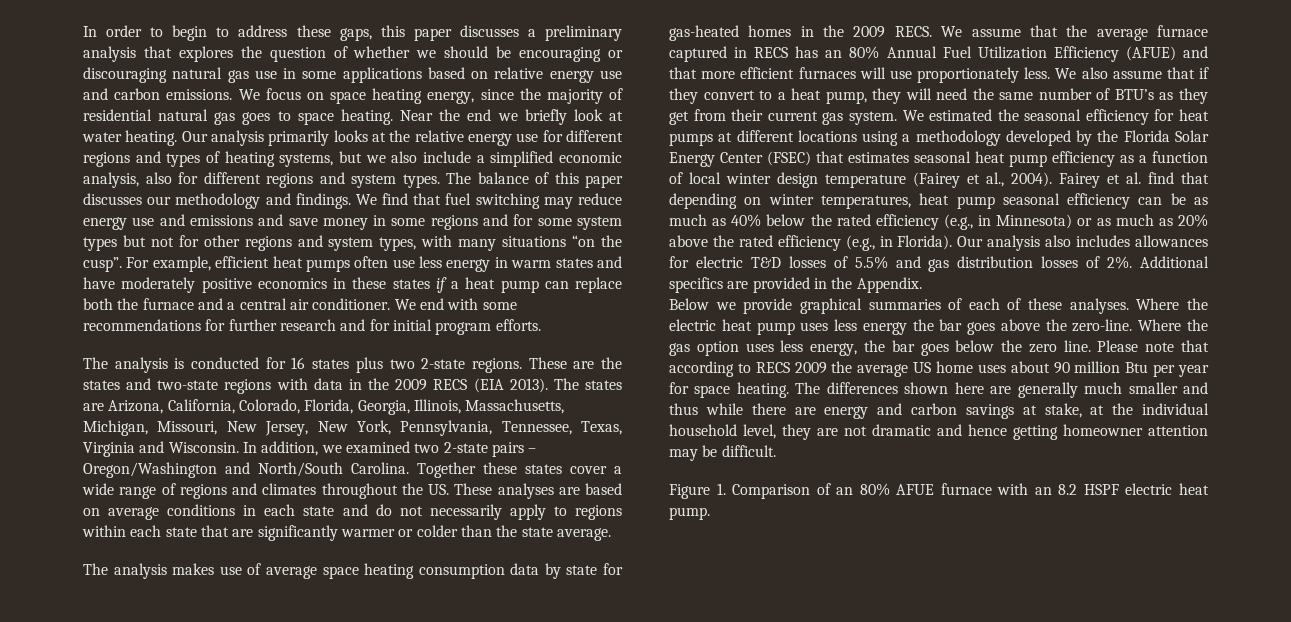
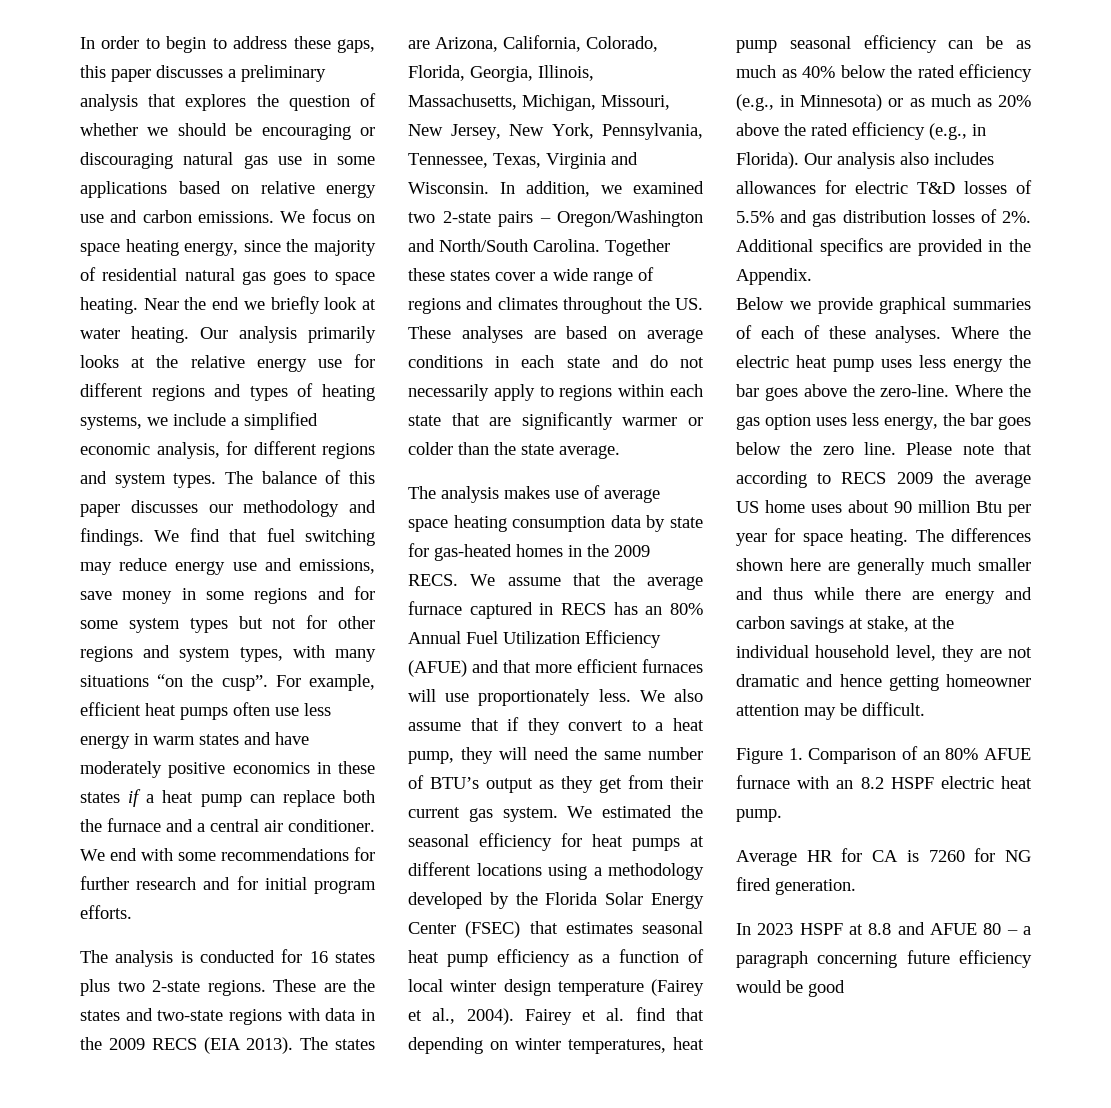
- Our analysis primarily looks at the relative energy use for different regions and types of heating systems, but we also include a simplified economic analysis, also for different regions and system types.
+ Our analysis primarily looks at the relative energy use for different regions and types of heating systems, we include a simplified economic analysis, for different regions and system types.
- We find that fuel switching may reduce energy use and emissions and save money in some regions and for some system types but not for other regions and system types, with many situations “on the cusp”.
+ We find that fuel switching may reduce energy use and emissions, save money in some regions and for some system types but not for other regions and system types, with many situations “on the cusp”.
- We also assume that if they convert to a heat pump, they will need the same number of BTU’s as they get from their current gas system.
+ We also assume that if they convert to a heat pump, they will need the same number of BTU’s output as they get from their current gas system.
+ Average HR for CA is 7260 for NG fired generation.
+ In 2023 HSPF at 8.8 and AFUE 80 – a paragraph concerning future efficiency would be good

